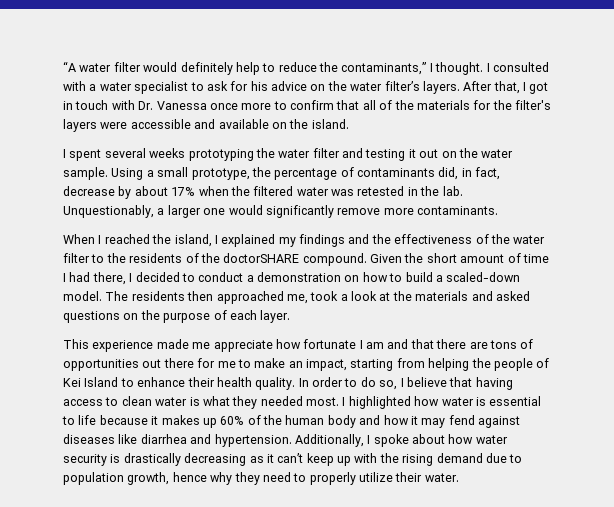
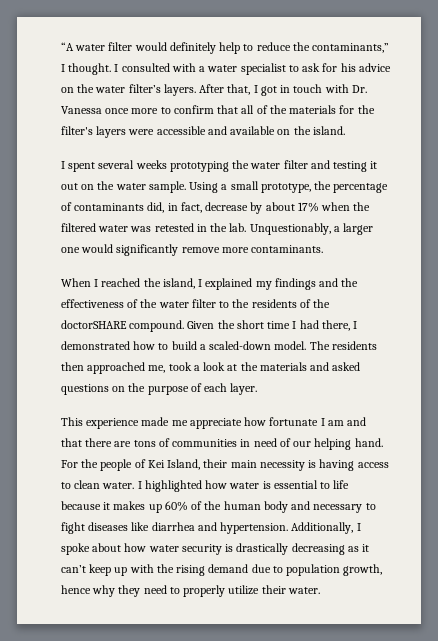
- Given the short amount of time I had there, I decided to conduct a demonstration on how to build a scaled-down model.
+ Given the short time I had there, I demonstrated how to build a scaled-down model.
- This experience made me appreciate how fortunate I am and that there are tons of opportunities out there for me to make an impact, starting from helping the people of Kei Island to enhance their health quality. In order to do so, I believe that having access to clean water is what they needed most.
+ This experience made me appreciate how fortunate I am and that there are tons of communities in need of our helping hand. For the people of Kei Island, their main necessity is having access to clean water.
- I highlighted how water is essential to life because it makes up 60% of the human body and how it may fend against diseases like diarrhea and hypertension.
+ I highlighted how water is essential to life because it makes up 60% of the human body and necessary to fight diseases like diarrhea and hypertension.

